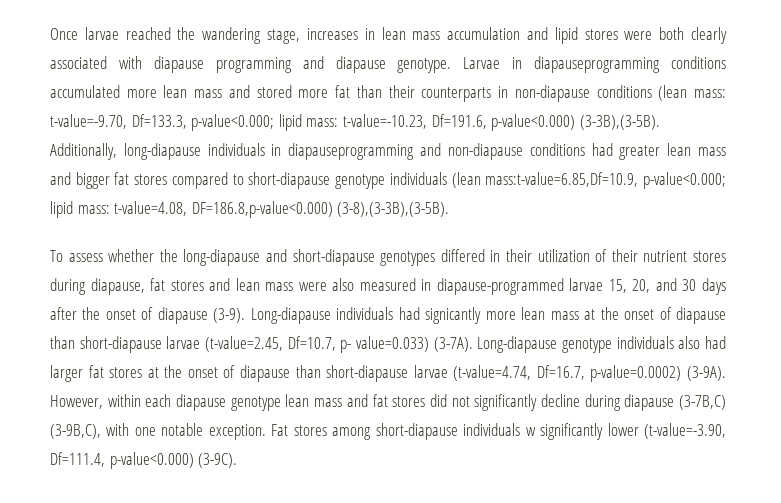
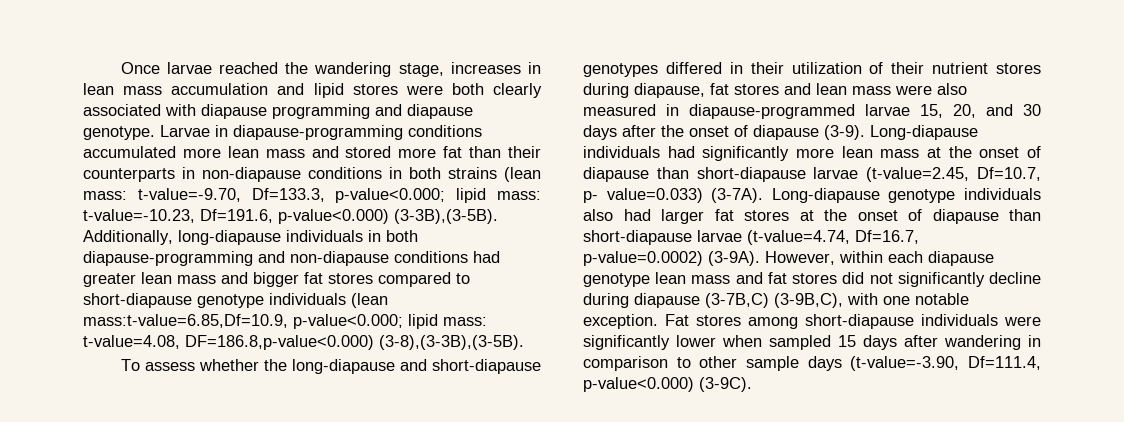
- Larvae in diapauseprogramming conditions accumulated more lean mass and stored more fat than their counterparts in non-diapause conditions (lean mass: t-value=-9.70, Df=133.3, p-value<0.000; lipid mass: t-value=-10.23, Df=191.6, p-value<0.000) (3-3B),(3-5B).
+ Larvae in diapause-programming conditions accumulated more lean mass and stored more fat than their counterparts in non-diapause conditions in both strains (lean mass: t-value=-9.70, Df=133.3, p-value<0.000; lipid mass: t-value=-10.23, Df=191.6, p-value<0.000) (3-3B),(3-5B).
- Additionally, long-diapause individuals in diapauseprogramming and non-diapause conditions had greater lean mass and bigger fat stores compared to short-diapause genotype individuals (lean mass:t-value=6.85,Df=10.9, p-value<0.000; lipid mass: t-value=4.08, DF=186.8,p-value<0.000) (3-8),(3-3B),(3-5B).
+ Additionally, long-diapause individuals in both diapause-programming and non-diapause conditions had greater lean mass and bigger fat stores compared to short-diapause genotype individuals (lean mass:t-value=6.85,Df=10.9, p-value<0.000; lipid mass: t-value=4.08, DF=186.8,p-value<0.000) (3-8),(3-3B),(3-5B).
- Long-diapause individuals had signicantly more lean mass at the onset of diapause than short-diapause larvae (t-value=2.45, Df=10.7, p- value=0.033) (3-7A).
+ Long-diapause individuals had significantly more lean mass at the onset of diapause than short-diapause larvae (t-value=2.45, Df=10.7, p- value=0.033) (3-7A).
- Fat stores among short-diapause individuals w significantly lower (t-value=-3.90, Df=111.4, p-value<0.000) (3-9C).
+ Fat stores among short-diapause individuals were significantly lower when sampled 15 days after wandering in comparison to other sample days (t-value=-3.90, Df=111.4, p-value<0.000) (3-9C).

